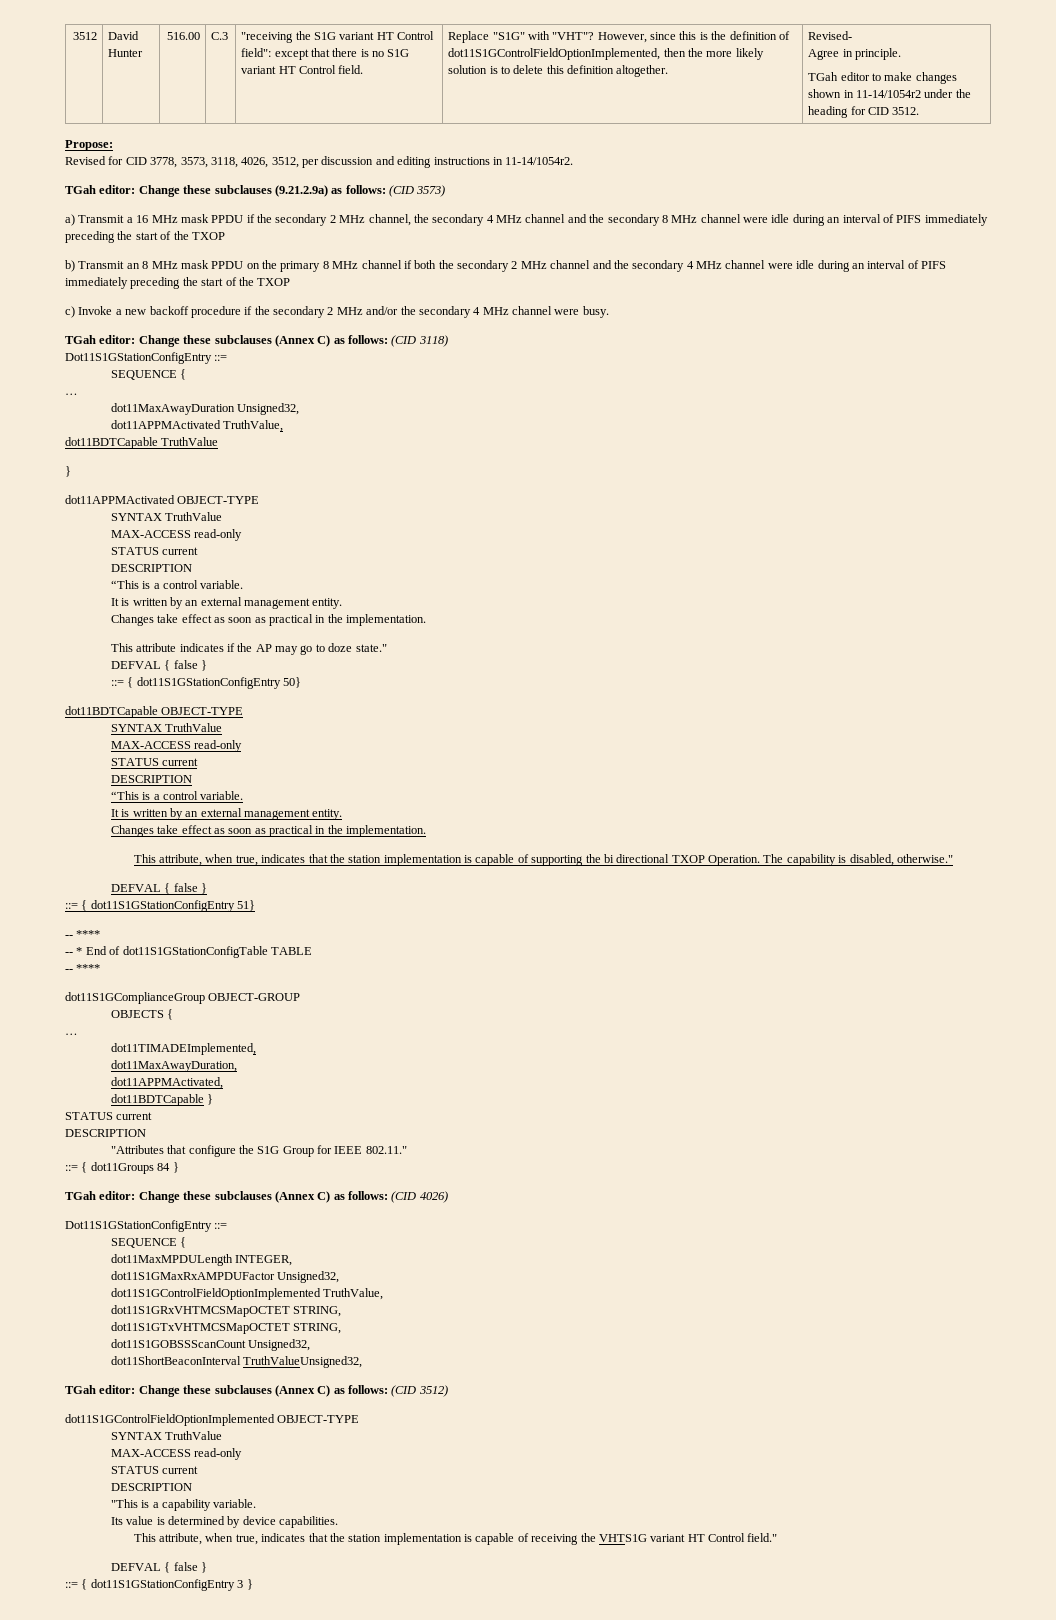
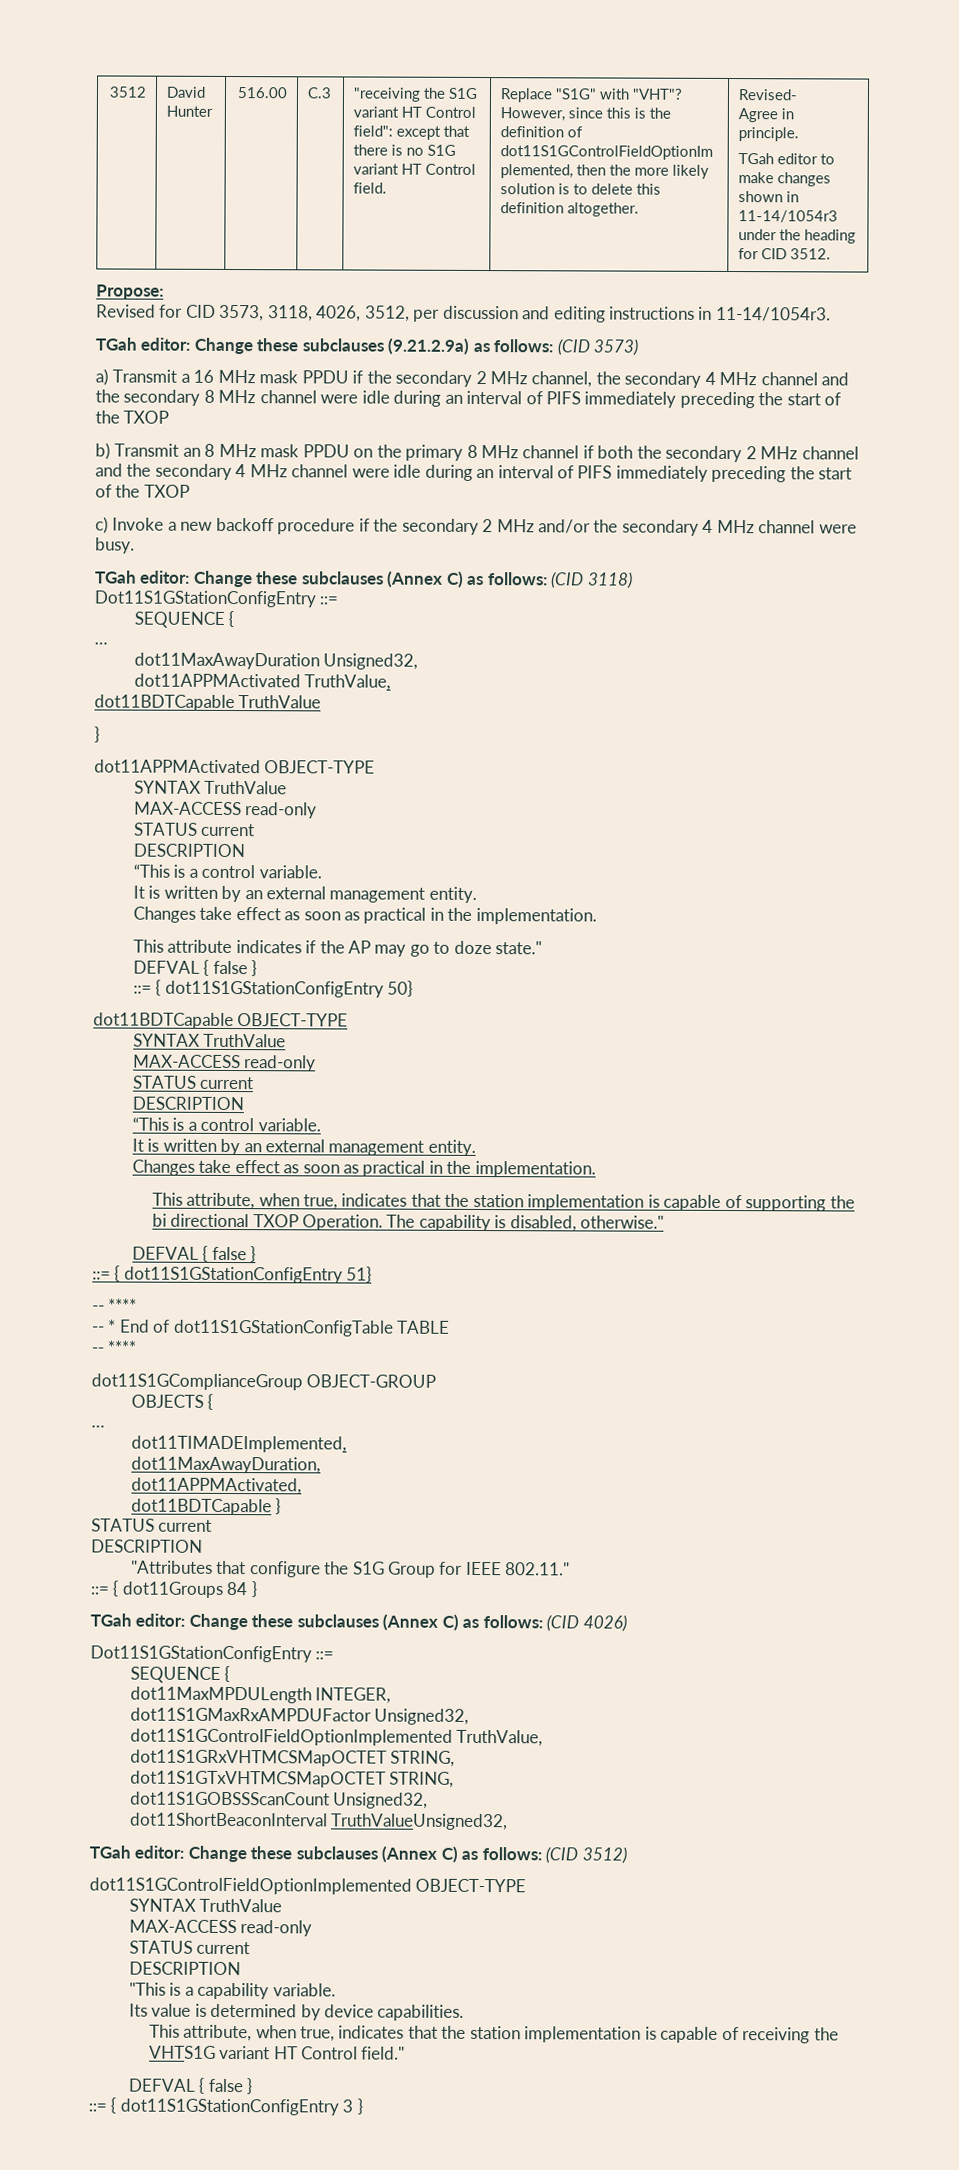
- TGah editor to make changes shown in 11-14/1054r2 under the heading for CID 3512.
+ TGah editor to make changes shown in 11-14/1054r3 under the heading for CID 3512.
- Revised for CID 3778, 3573, 3118, 4026, 3512, per discussion and editing instructions in 11-14/1054r2.
+ Revised for CID 3573, 3118, 4026, 3512, per discussion and editing instructions in 11-14/1054r3.

